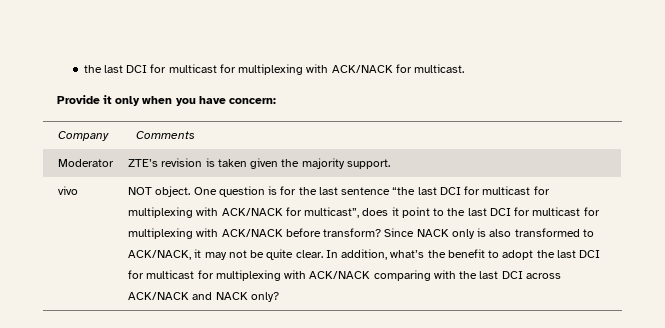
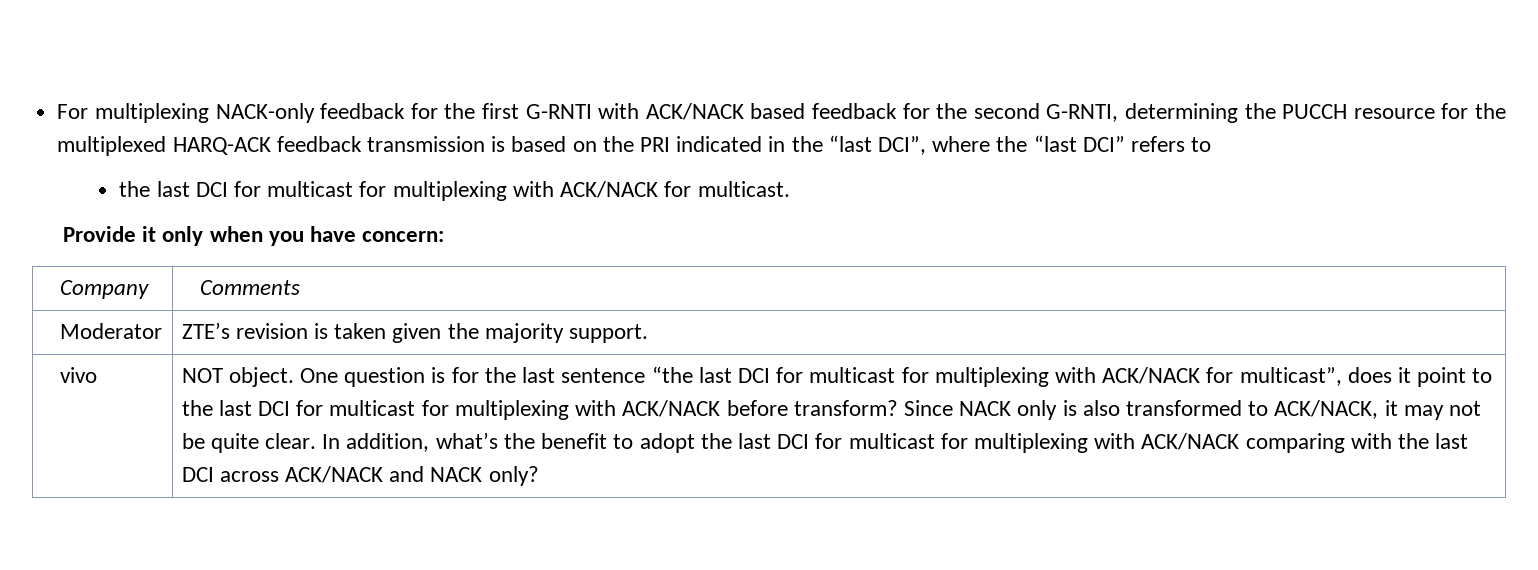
+ For multiplexing NACK-only feedback for the first G-RNTI with ACK/NACK based feedback for the second G-RNTI, determining the PUCCH resource for the multiplexed HARQ-ACK feedback transmission is based on the PRI indicated in the “last DCI”, where the “last DCI” refers to

